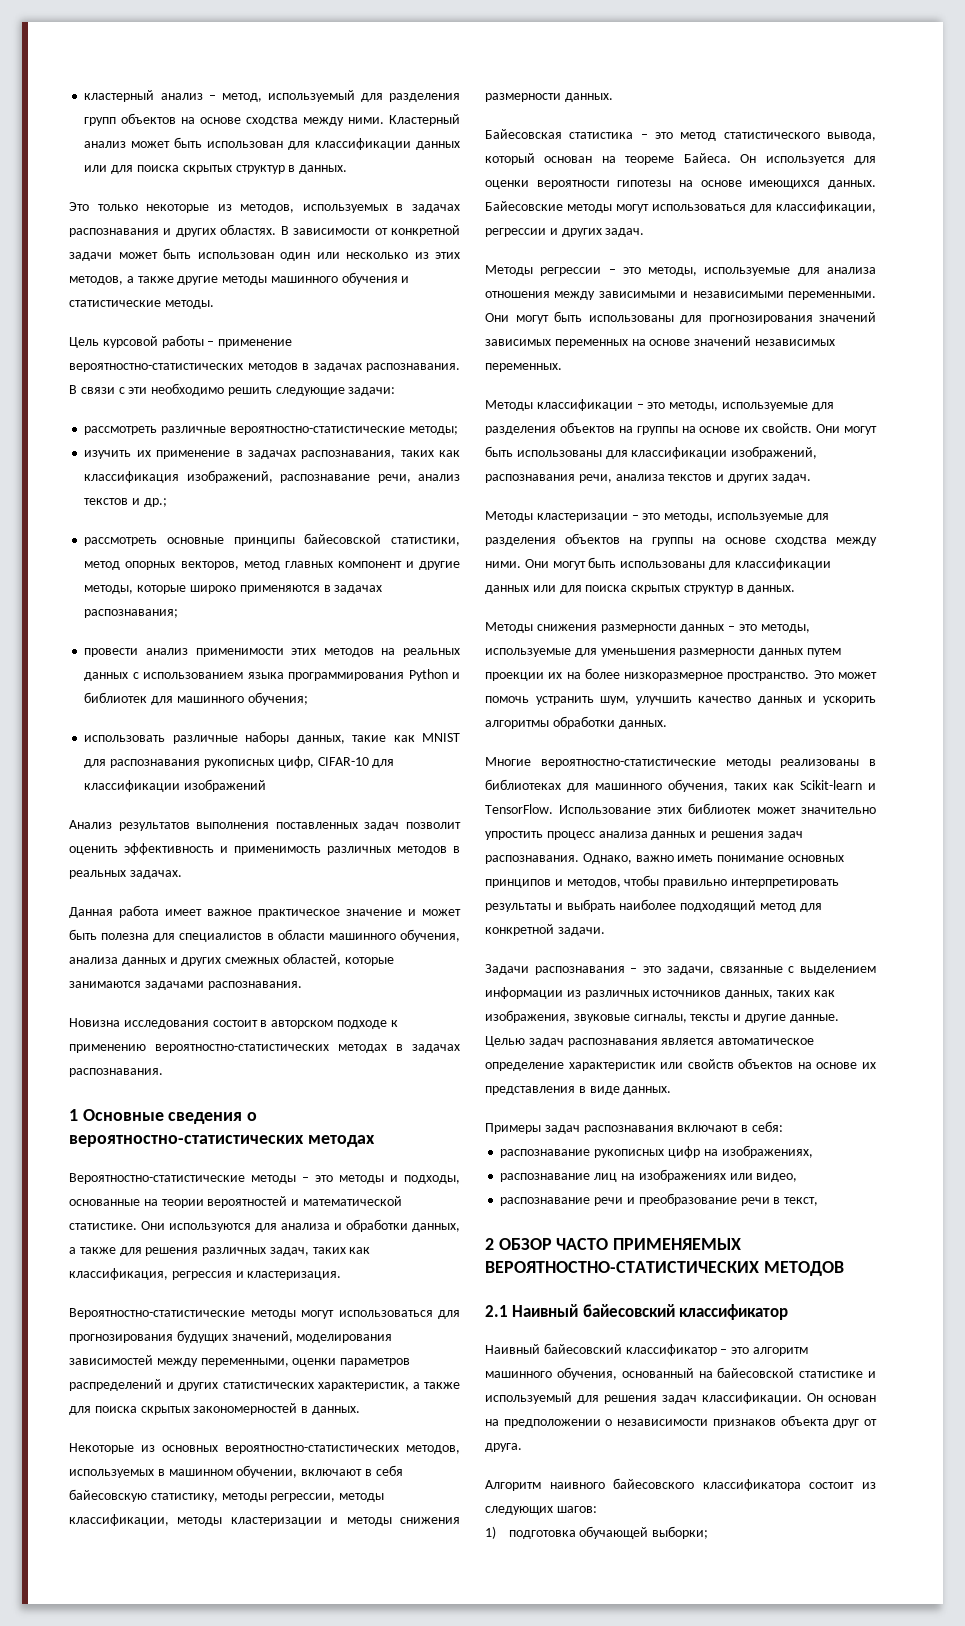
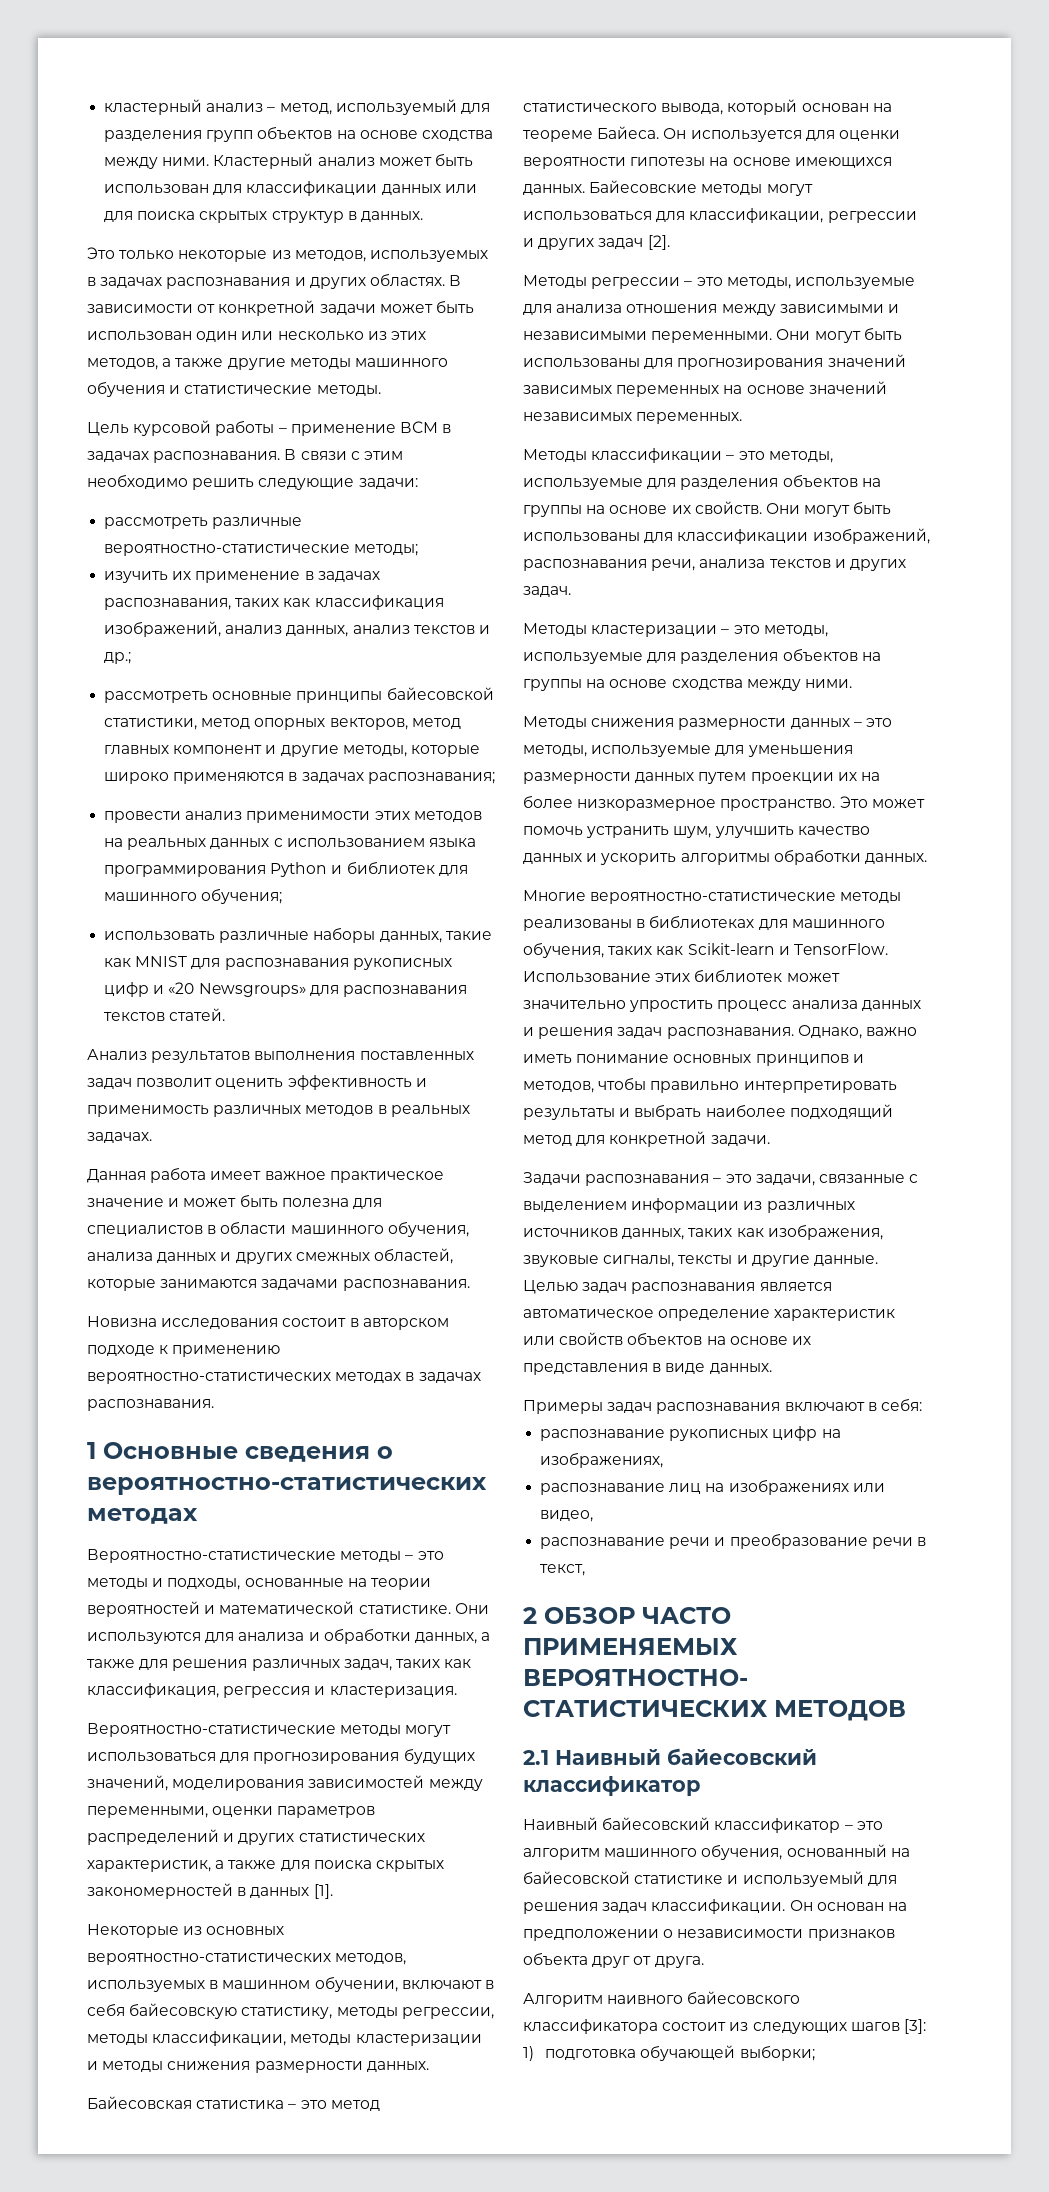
- Цель курсовой работы – применение вероятностно-статистических методов в задачах распознавания.
+ Цель курсовой работы – применение ВСМ в задачах распознавания.
- В связи с эти необходимо решить следующие задачи:
+ В связи с этим необходимо решить следующие задачи:
- изучить их применение в задачах распознавания, таких как классификация изображений, распознавание речи, анализ текстов и др.;
+ изучить их применение в задачах распознавания, таких как классификация изображений, анализ данных, анализ текстов и др.;
- использовать различные наборы данных, такие как MNIST для распознавания рукописных цифр, CIFAR-10 для классификации изображений
+ использовать различные наборы данных, такие как MNIST для распознавания рукописных цифр и «20 Newsgroups» для распознавания текстов статей.
- Вероятностно-статистические методы могут использоваться для прогнозирования будущих значений, моделирования зависимостей между переменными, оценки параметров распределений и других статистических характеристик, а также для поиска скрытых закономерностей в данных.
+ Вероятностно-статистические методы могут использоваться для прогнозирования будущих значений, моделирования зависимостей между переменными, оценки параметров распределений и других статистических характеристик, а также для поиска скрытых закономерностей в данных [1].
- Байесовские методы могут использоваться для классификации, регрессии и других задач.
+ Байесовские методы могут использоваться для классификации, регрессии и других задач [2].
- Они могут быть использованы для классификации данных или для поиска скрытых структур в данных.
- Алгоритм наивного байесовского классификатора состоит из следующих шагов:
+ Алгоритм наивного байесовского классификатора состоит из следующих шагов [3]:

